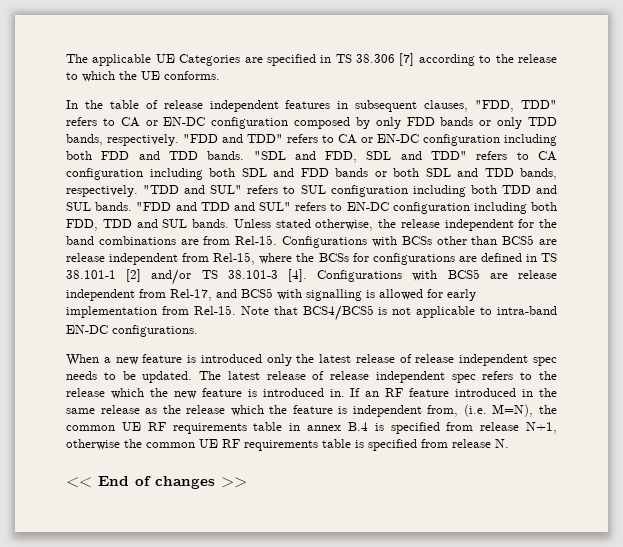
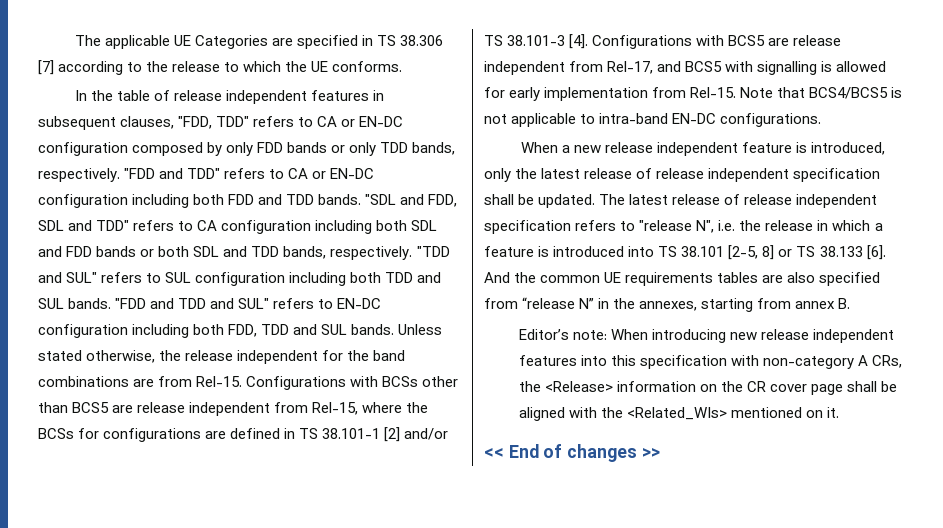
- When a new feature is introduced only the latest release of release independent spec needs to be updated.
+ When a new release independent feature is introduced, only the latest release of release independent specification shall be updated.
- The latest release of release independent spec refers to the release which the new feature is introduced in. If an RF feature introduced in the same release as the release which the feature is independent from, (i.e. M=N), the common UE RF requirements table in annex B.4 is specified from release N+1, otherwise the common UE RF requirements table is specified from release N.
+ The latest release of release independent specification refers to "release N", i.e. the release in which a feature is introduced into TS 38.101 [2-5, 8] or TS 38.133 [6]. And the common UE requirements tables are also specified from “release N” in the annexes, starting from annex B.
+ Editor’s note: When introducing new release independent features into this specification with non-category A CRs, the <Release> information on the CR cover page shall be aligned with the <Related_WIs> mentioned on it.

